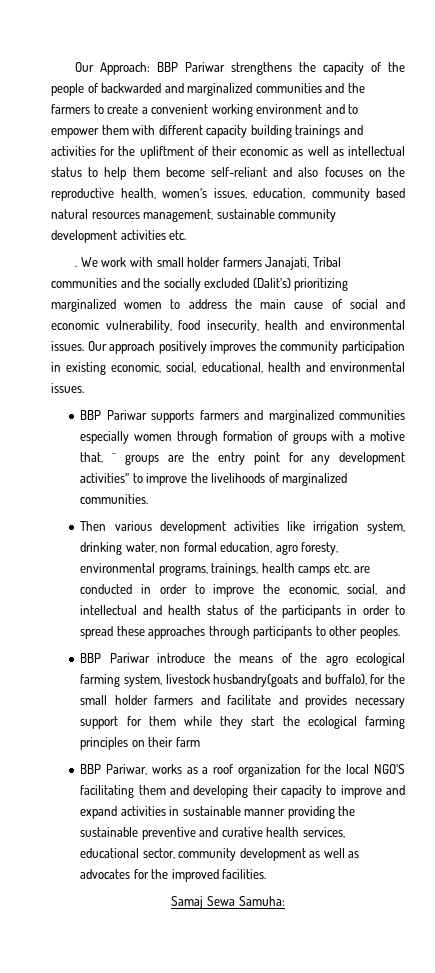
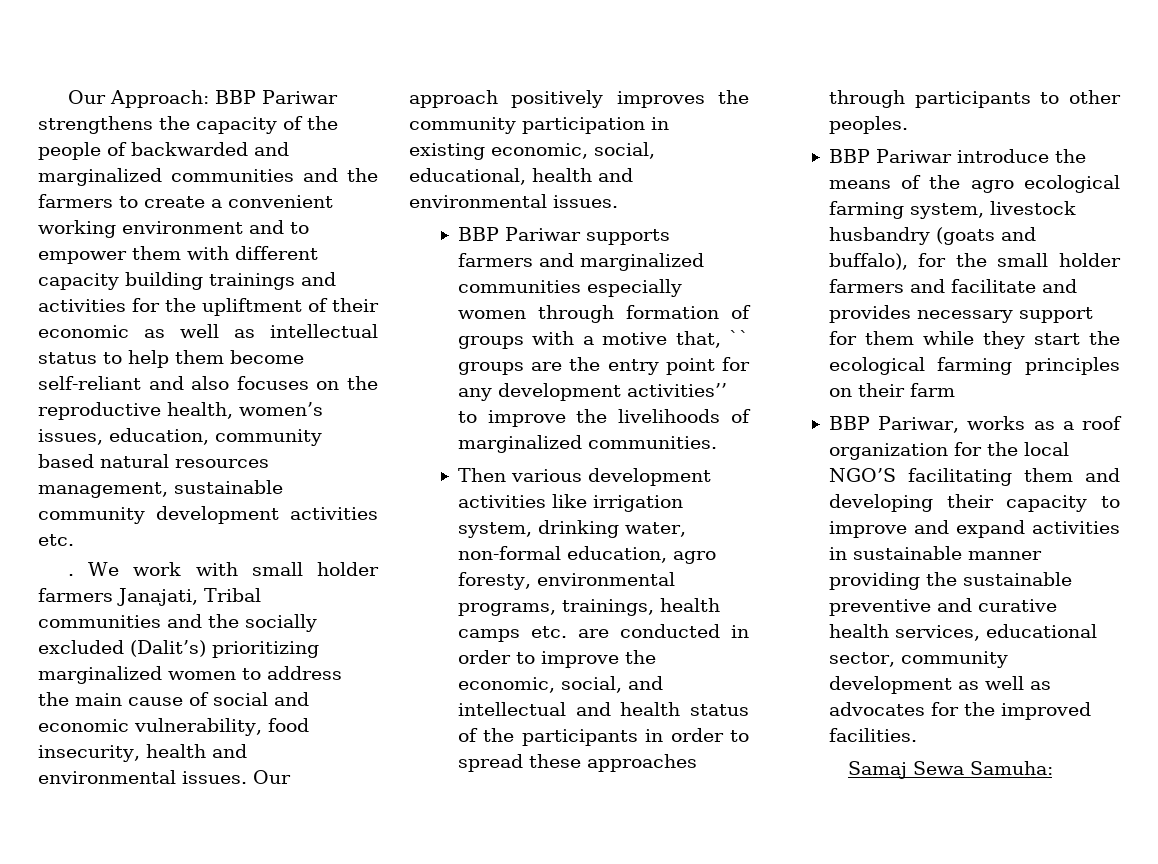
- Then various development activities like irrigation system, drinking water, non formal education, agro foresty, environmental programs, trainings, health camps etc. are conducted in order to improve the economic, social, and intellectual and health status of the participants in order to spread these approaches through participants to other peoples.
+ Then various development activities like irrigation system, drinking water, non-formal education, agro foresty, environmental programs, trainings, health camps etc. are conducted in order to improve the economic, social, and intellectual and health status of the participants in order to spread these approaches through participants to other peoples.
- BBP Pariwar introduce the means of the agro ecological farming system, livestock husbandry(goats and buffalo), for the small holder farmers and facilitate and provides necessary support for them while they start the ecological farming principles on their farm
+ BBP Pariwar introduce the means of the agro ecological farming system, livestock husbandry (goats and buffalo), for the small holder farmers and facilitate and provides necessary support for them while they start the ecological farming principles on their farm

